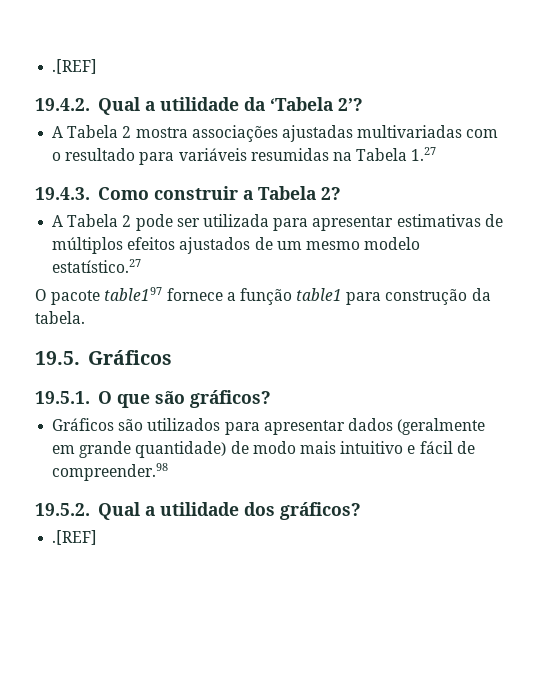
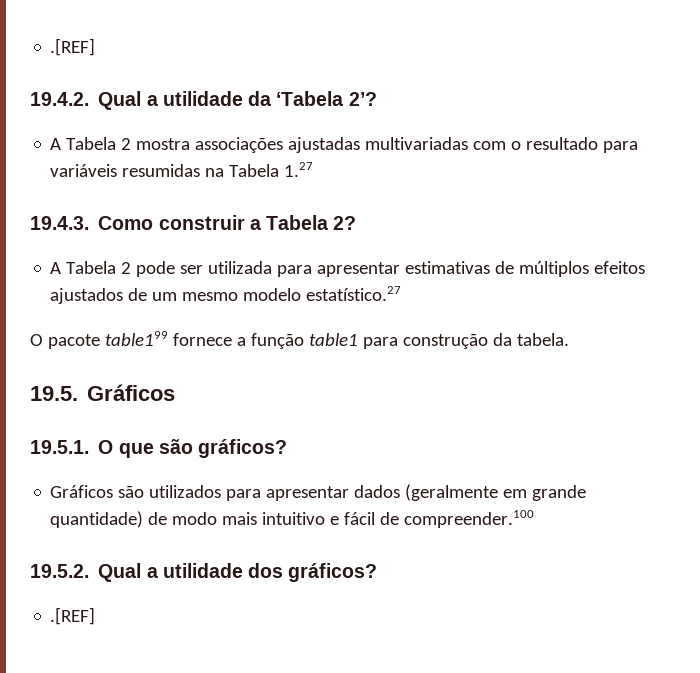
- O pacote table197 fornece a função table1 para construção da tabela.
+ O pacote table199 fornece a função table1 para construção da tabela.
- Gráficos são utilizados para apresentar dados (geralmente em grande quantidade) de modo mais intuitivo e fácil de compreender.98
+ Gráficos são utilizados para apresentar dados (geralmente em grande quantidade) de modo mais intuitivo e fácil de compreender.100

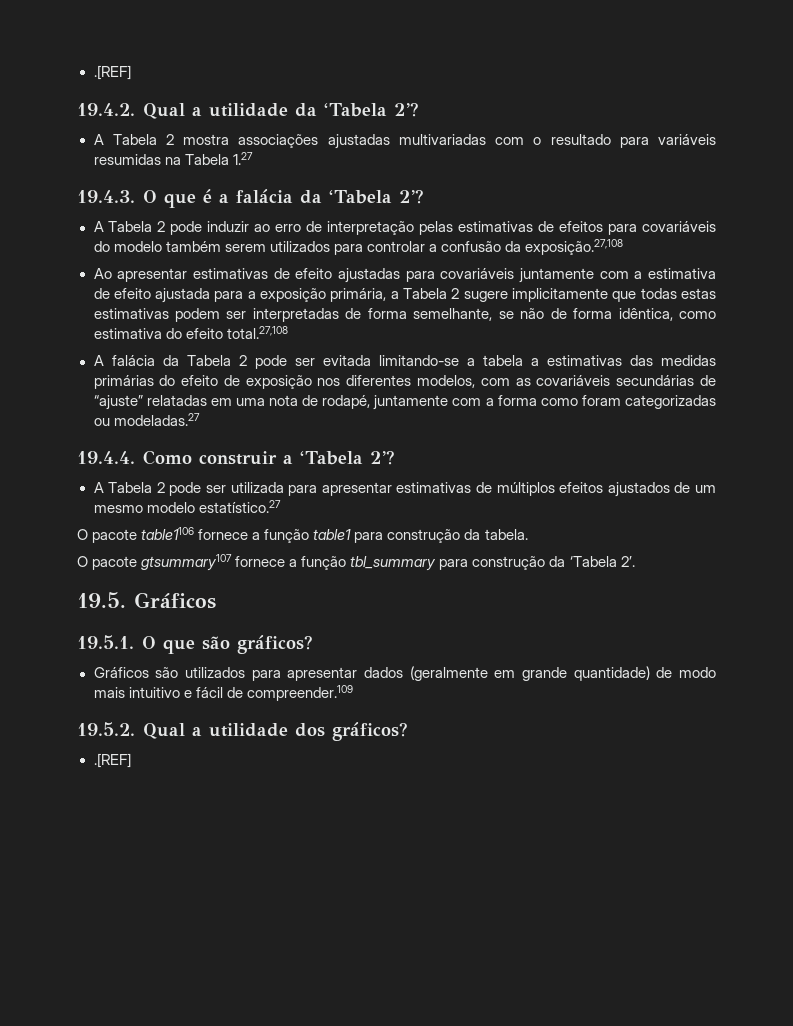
- 19.4.3. Como construir a Tabela 2?
+ 19.4.3. O que é a falácia da ‘Tabela 2’?
+ A Tabela 2 pode induzir ao erro de interpretação pelas estimativas de efeitos para covariáveis do modelo também serem utilizados para controlar a confusão da exposição.27,108
+ Ao apresentar estimativas de efeito ajustadas para covariáveis juntamente com a estimativa de efeito ajustada para a exposição primária, a Tabela 2 sugere implicitamente que todas estas estimativas podem ser interpretadas de forma semelhante, se não de forma idêntica, como estimativa do efeito total.27,108
+ A falácia da Tabela 2 pode ser evitada limitando-se a tabela a estimativas das medidas primárias do efeito de exposição nos diferentes modelos, com as covariáveis secundárias de “ajuste” relatadas em uma nota de rodapé, juntamente com a forma como foram categorizadas ou modeladas.27
+ 19.4.4. Como construir a ‘Tabela 2’?
- O pacote table199 fornece a função table1 para construção da tabela.
+ O pacote table1106 fornece a função table1 para construção da tabela.
+ O pacote gtsummary107 fornece a função tbl_summary para construção da ‘Tabela 2’.
- Gráficos são utilizados para apresentar dados (geralmente em grande quantidade) de modo mais intuitivo e fácil de compreender.100
+ Gráficos são utilizados para apresentar dados (geralmente em grande quantidade) de modo mais intuitivo e fácil de compreender.109

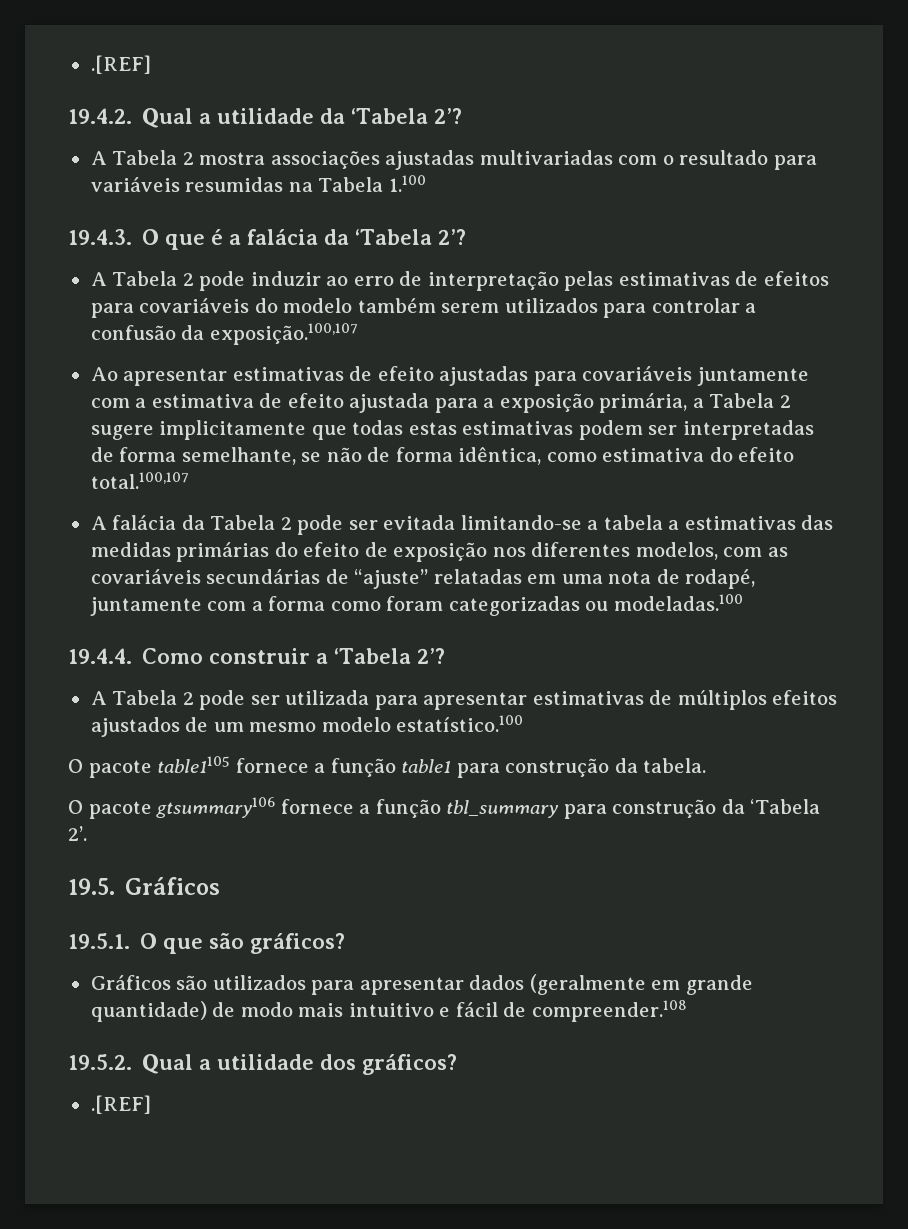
- A Tabela 2 mostra associações ajustadas multivariadas com o resultado para variáveis resumidas na Tabela 1.27
+ A Tabela 2 mostra associações ajustadas multivariadas com o resultado para variáveis resumidas na Tabela 1.100
- A Tabela 2 pode induzir ao erro de interpretação pelas estimativas de efeitos para covariáveis do modelo também serem utilizados para controlar a confusão da exposição.27,108
+ A Tabela 2 pode induzir ao erro de interpretação pelas estimativas de efeitos para covariáveis do modelo também serem utilizados para controlar a confusão da exposição.100,107
- Ao apresentar estimativas de efeito ajustadas para covariáveis juntamente com a estimativa de efeito ajustada para a exposição primária, a Tabela 2 sugere implicitamente que todas estas estimativas podem ser interpretadas de forma semelhante, se não de forma idêntica, como estimativa do efeito total.27,108
+ Ao apresentar estimativas de efeito ajustadas para covariáveis juntamente com a estimativa de efeito ajustada para a exposição primária, a Tabela 2 sugere implicitamente que todas estas estimativas podem ser interpretadas de forma semelhante, se não de forma idêntica, como estimativa do efeito total.100,107
- A falácia da Tabela 2 pode ser evitada limitando-se a tabela a estimativas das medidas primárias do efeito de exposição nos diferentes modelos, com as covariáveis secundárias de “ajuste” relatadas em uma nota de rodapé, juntamente com a forma como foram categorizadas ou modeladas.27
+ A falácia da Tabela 2 pode ser evitada limitando-se a tabela a estimativas das medidas primárias do efeito de exposição nos diferentes modelos, com as covariáveis secundárias de “ajuste” relatadas em uma nota de rodapé, juntamente com a forma como foram categorizadas ou modeladas.100
- A Tabela 2 pode ser utilizada para apresentar estimativas de múltiplos efeitos ajustados de um mesmo modelo estatístico.27
- O pacote table1106 fornece a função table1 para construção da tabela.
+ A Tabela 2 pode ser utilizada para apresentar estimativas de múltiplos efeitos ajustados de um mesmo modelo estatístico.100
+ O pacote table1105 fornece a função table1 para construção da tabela.
- O pacote gtsummary107 fornece a função tbl_summary para construção da ‘Tabela 2’.
+ O pacote gtsummary106 fornece a função tbl_summary para construção da ‘Tabela 2’.
- Gráficos são utilizados para apresentar dados (geralmente em grande quantidade) de modo mais intuitivo e fácil de compreender.109
+ Gráficos são utilizados para apresentar dados (geralmente em grande quantidade) de modo mais intuitivo e fácil de compreender.108

